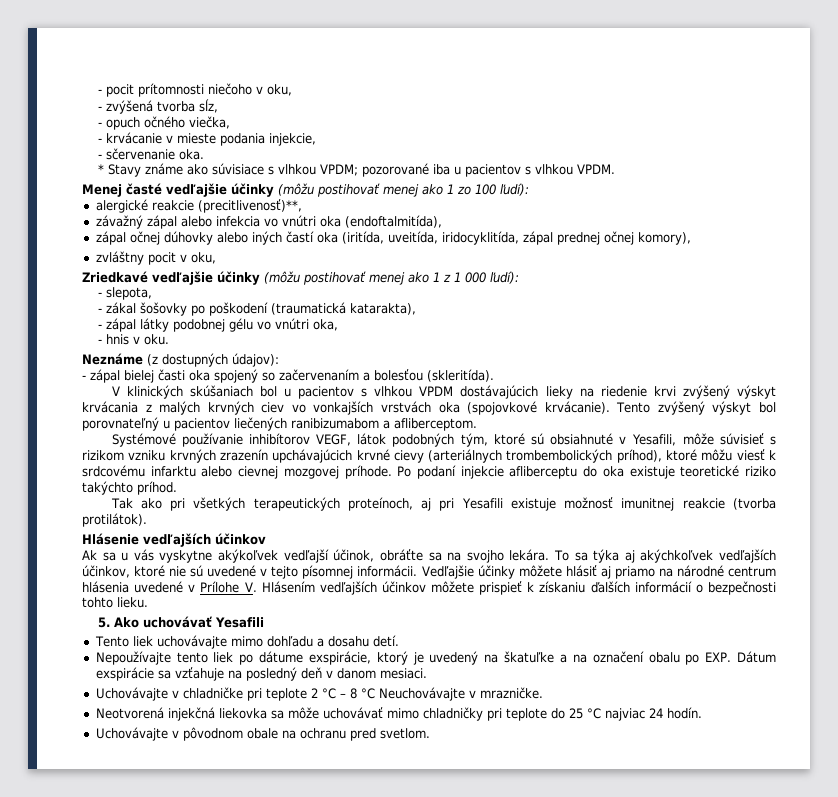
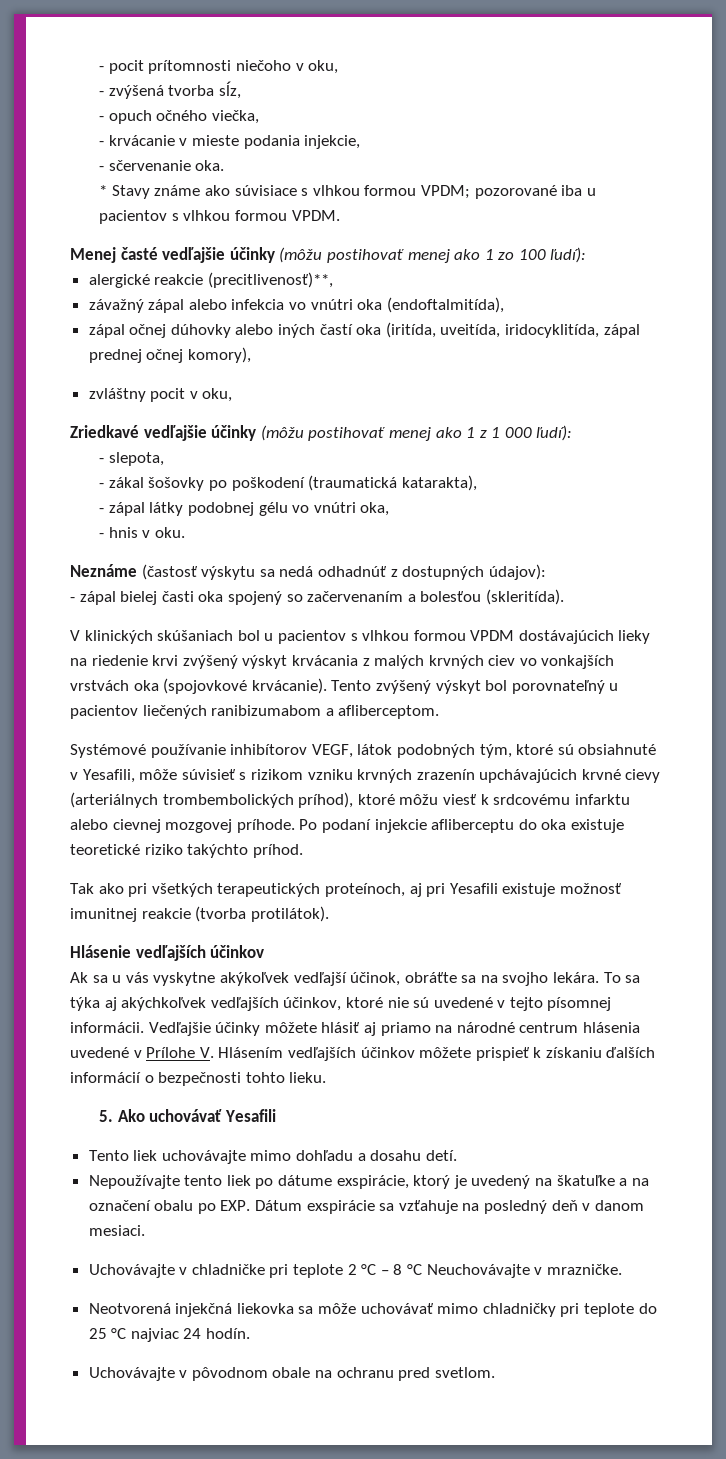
- * Stavy známe ako súvisiace s vlhkou VPDM; pozorované iba u pacientov s vlhkou VPDM.
+ * Stavy známe ako súvisiace s vlhkou formou VPDM; pozorované iba u pacientov s vlhkou formou VPDM.
- Neznáme (z dostupných údajov):
+ Neznáme (častosť výskytu sa nedá odhadnúť z dostupných údajov):
- V klinických skúšaniach bol u pacientov s vlhkou VPDM dostávajúcich lieky na riedenie krvi zvýšený výskyt krvácania z malých krvných ciev vo vonkajších vrstvách oka (spojovkové krvácanie).
+ V klinických skúšaniach bol u pacientov s vlhkou formou VPDM dostávajúcich lieky na riedenie krvi zvýšený výskyt krvácania z malých krvných ciev vo vonkajších vrstvách oka (spojovkové krvácanie).

